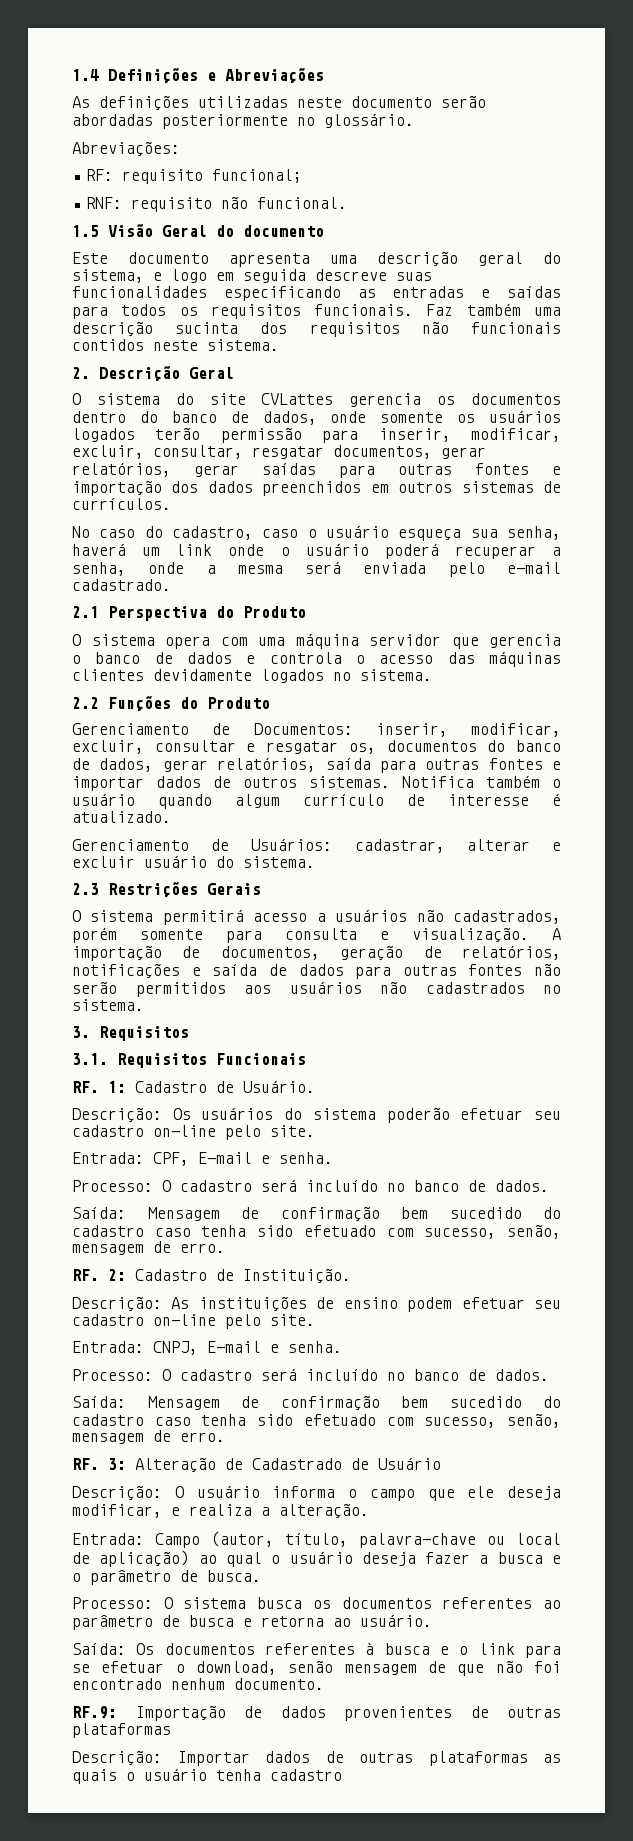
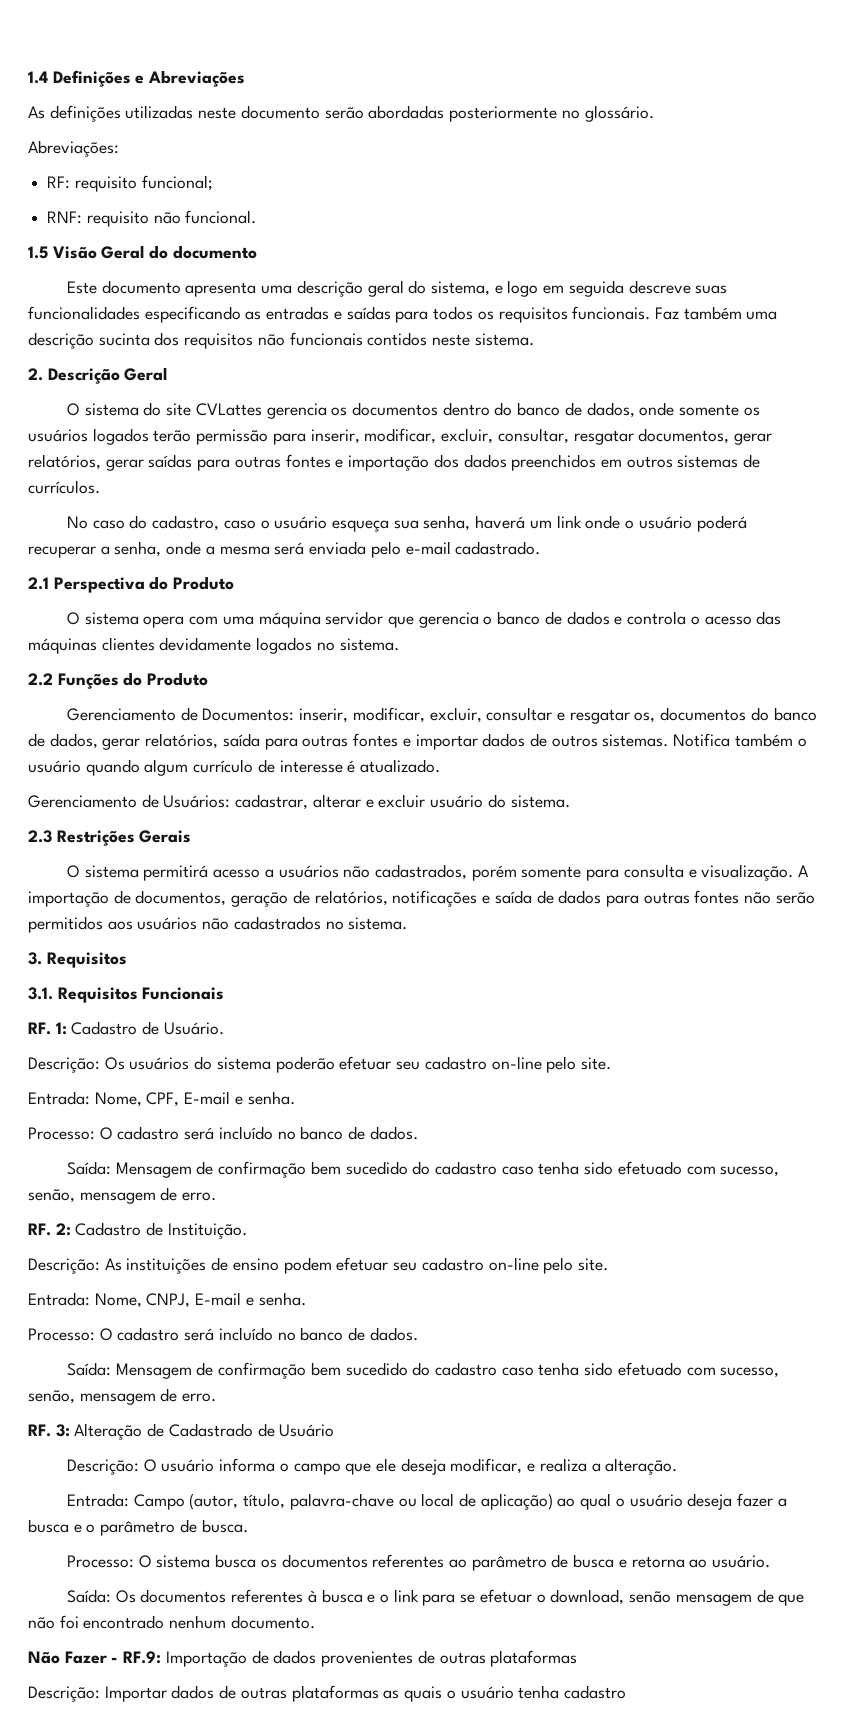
- Entrada: CPF, E-mail e senha.
+ Entrada: Nome, CPF, E-mail e senha.
- Entrada: CNPJ, E-mail e senha.
+ Entrada: Nome, CNPJ, E-mail e senha.
- RF.9: Importação de dados provenientes de outras plataformas
+ Não Fazer - RF.9: Importação de dados provenientes de outras plataformas

